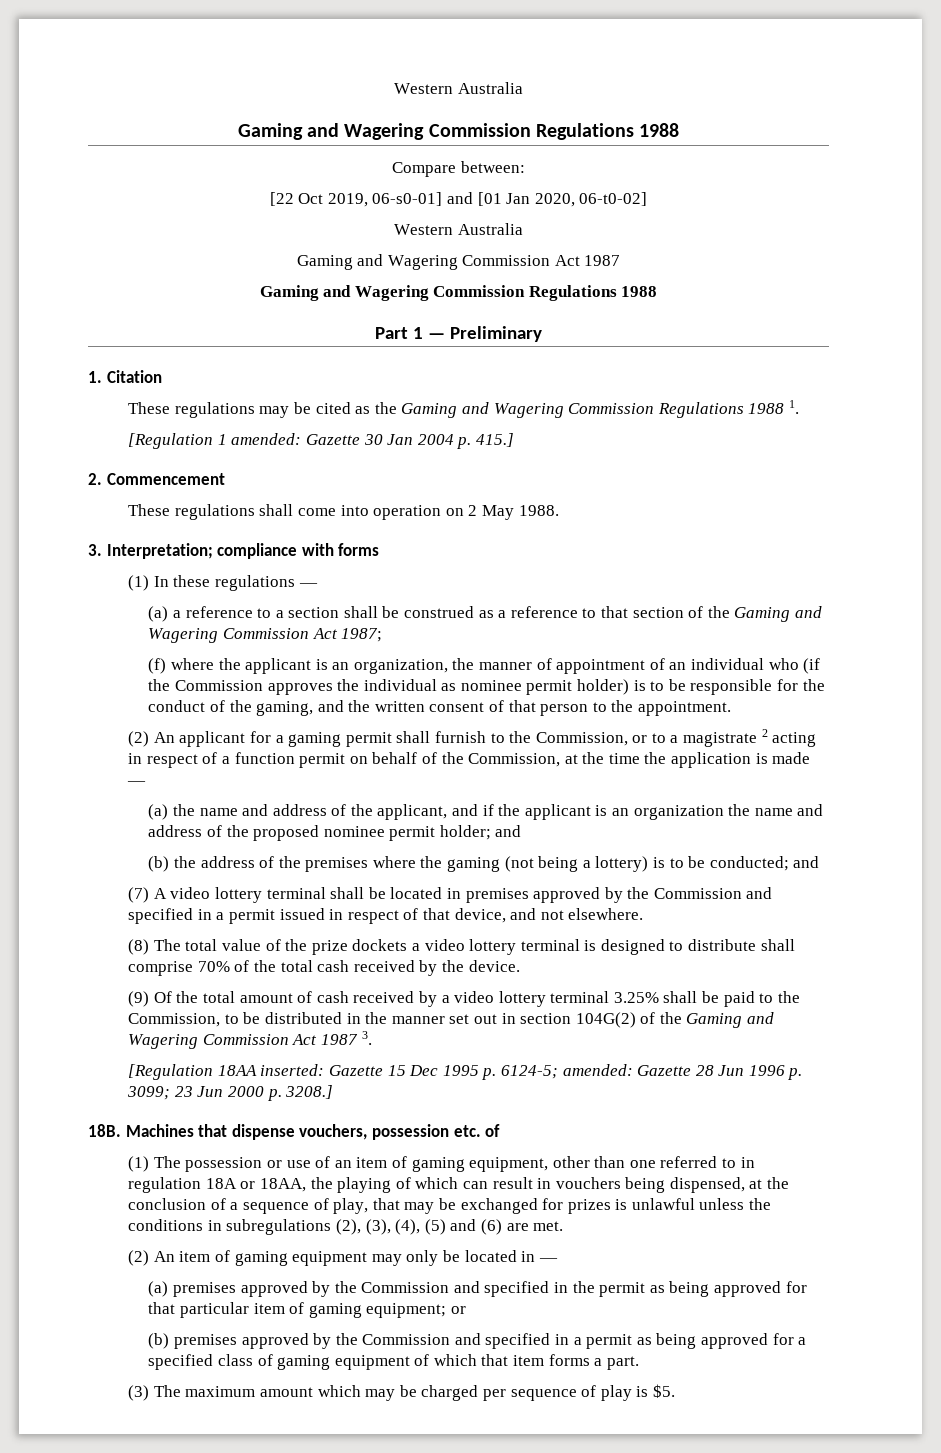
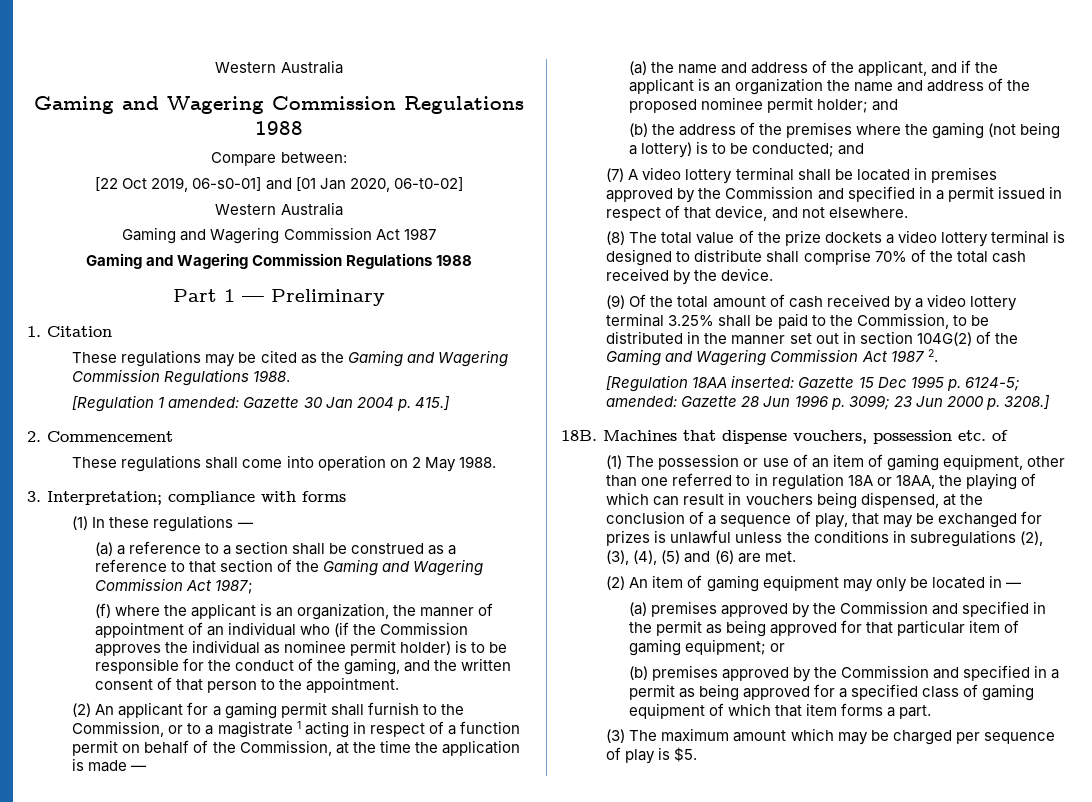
- These regulations may be cited as the Gaming and Wagering Commission Regulations 1988 1.
+ These regulations may be cited as the Gaming and Wagering Commission Regulations 1988.
- (2) An applicant for a gaming permit shall furnish to the Commission, or to a magistrate 2 acting in respect of a function permit on behalf of the Commission, at the time the application is made —
+ (2) An applicant for a gaming permit shall furnish to the Commission, or to a magistrate 1 acting in respect of a function permit on behalf of the Commission, at the time the application is made —
- (9) Of the total amount of cash received by a video lottery terminal 3.25% shall be paid to the Commission, to be distributed in the manner set out in section 104G(2) of the Gaming and Wagering Commission Act 1987 3.
+ (9) Of the total amount of cash received by a video lottery terminal 3.25% shall be paid to the Commission, to be distributed in the manner set out in section 104G(2) of the Gaming and Wagering Commission Act 1987 2.

